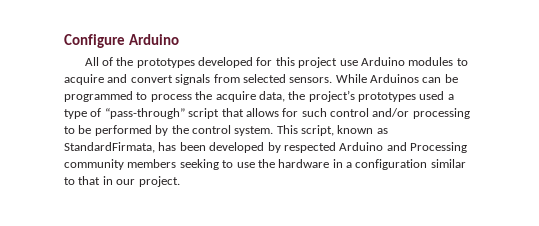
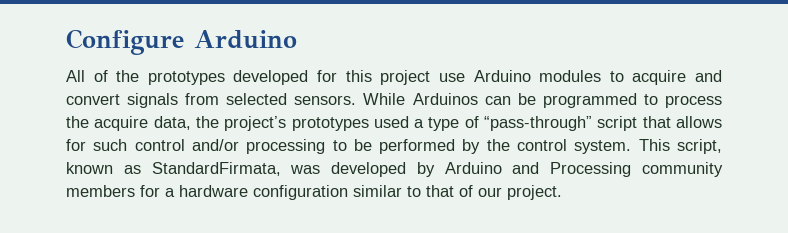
- This script, known as StandardFirmata, has been developed by respected Arduino and Processing community members seeking to use the hardware in a configuration similar to that in our project.
+ This script, known as StandardFirmata, was developed by Arduino and Processing community members for a hardware configuration similar to that of our project.

